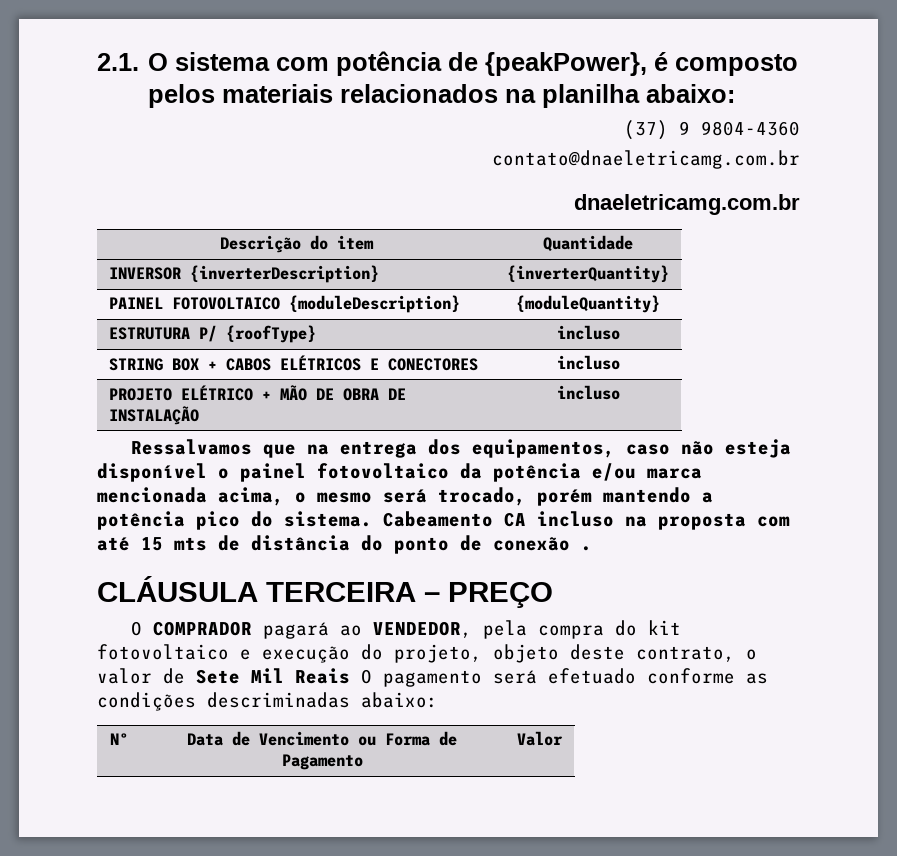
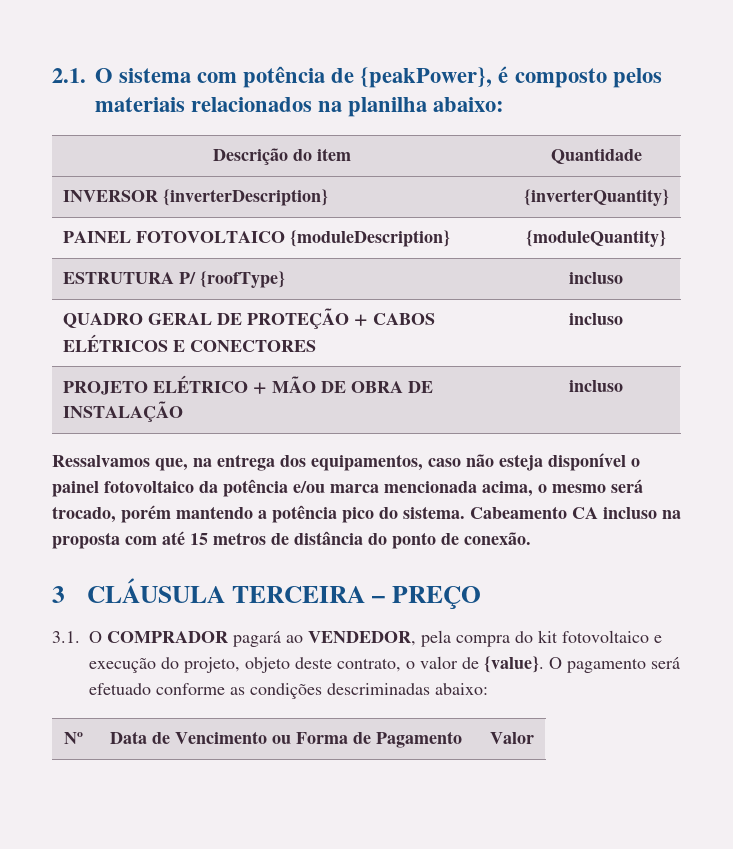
- (37) 9 9804-4360
- contato@dnaeletricamg.com.br
- dnaeletricamg.com.br
- STRING BOX + CABOS ELÉTRICOS E CONECTORES | incluso
+ QUADRO GERAL DE PROTEÇÃO + CABOS ELÉTRICOS E CONECTORES | incluso
- Ressalvamos que na entrega dos equipamentos, caso não esteja disponível o painel fotovoltaico da potência e/ou marca mencionada acima, o mesmo será trocado, porém mantendo a potência pico do sistema.
+ Ressalvamos que, na entrega dos equipamentos, caso não esteja disponível o painel fotovoltaico da potência e/ou marca mencionada acima, o mesmo será trocado, porém mantendo a potência pico do sistema.
- Cabeamento CA incluso na proposta com até 15 mts de distância do ponto de conexão .
- CLÁUSULA TERCEIRA – PREÇO
+ Cabeamento CA incluso na proposta com até 15 metros de distância do ponto de conexão.
+ 3 CLÁUSULA TERCEIRA – PREÇO
- O COMPRADOR pagará ao VENDEDOR, pela compra do kit fotovoltaico e execução do projeto, objeto deste contrato, o valor de Sete Mil Reais O pagamento será efetuado conforme as condições descriminadas abaixo:
+ 3.1. O COMPRADOR pagará ao VENDEDOR, pela compra do kit fotovoltaico e execução do projeto, objeto deste contrato, o valor de {value}. O pagamento será efetuado conforme as condições descriminadas abaixo:

